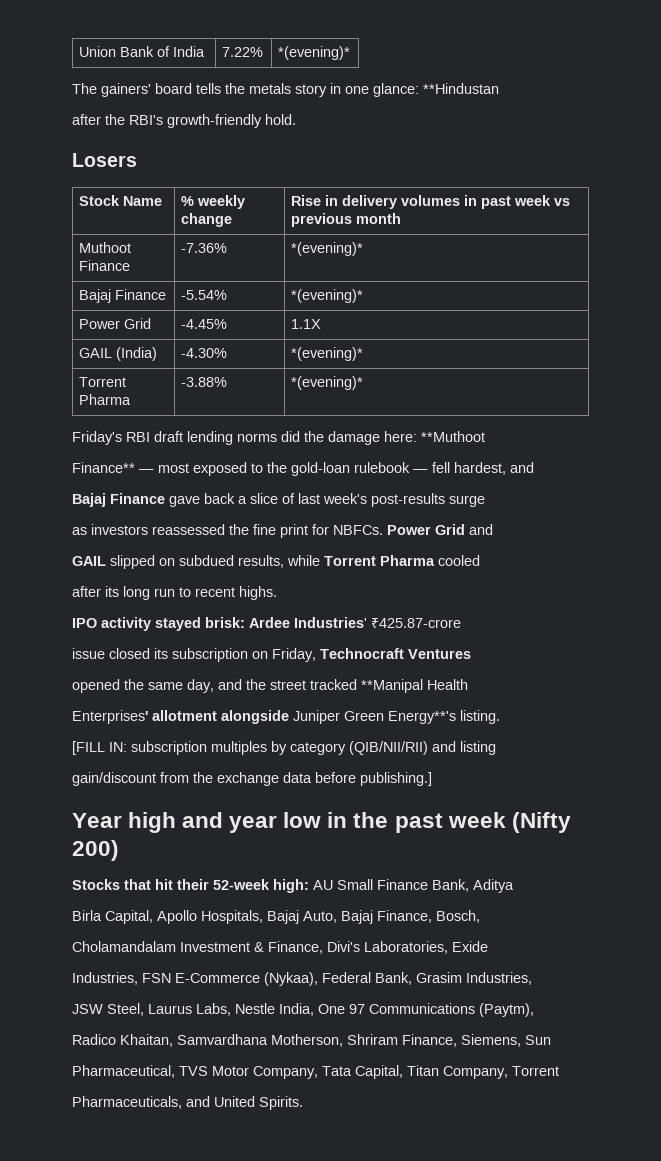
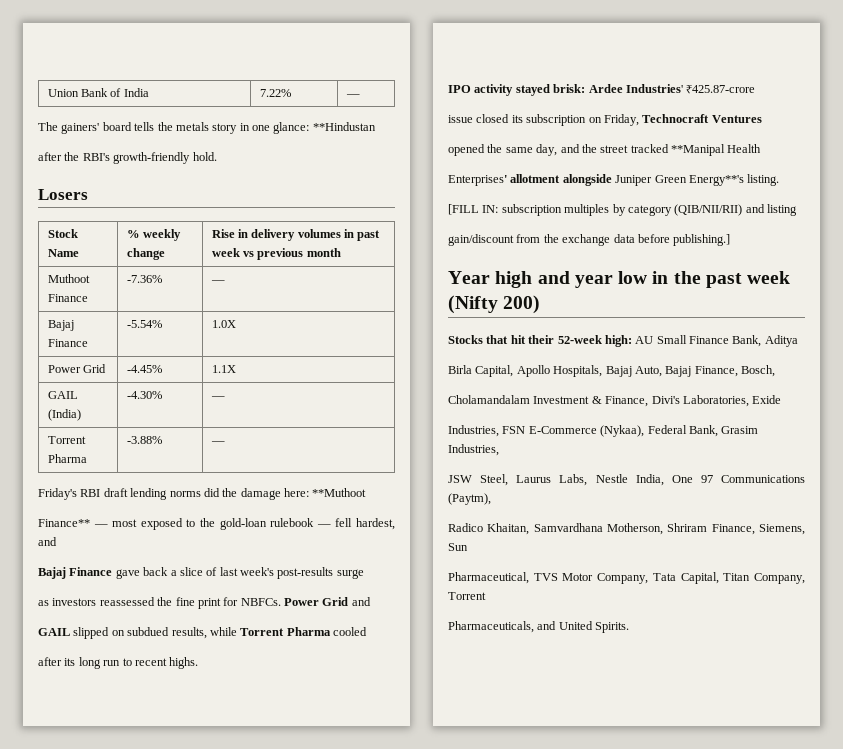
- Union Bank of India | 7.22% | *(evening)*
+ Union Bank of India | 7.22% | —
- Muthoot Finance | -7.36% | *(evening)*
+ Muthoot Finance | -7.36% | —
- Bajaj Finance | -5.54% | *(evening)*
+ Bajaj Finance | -5.54% | 1.0X
- GAIL (India) | -4.30% | *(evening)*
+ GAIL (India) | -4.30% | —
- Torrent Pharma | -3.88% | *(evening)*
+ Torrent Pharma | -3.88% | —

